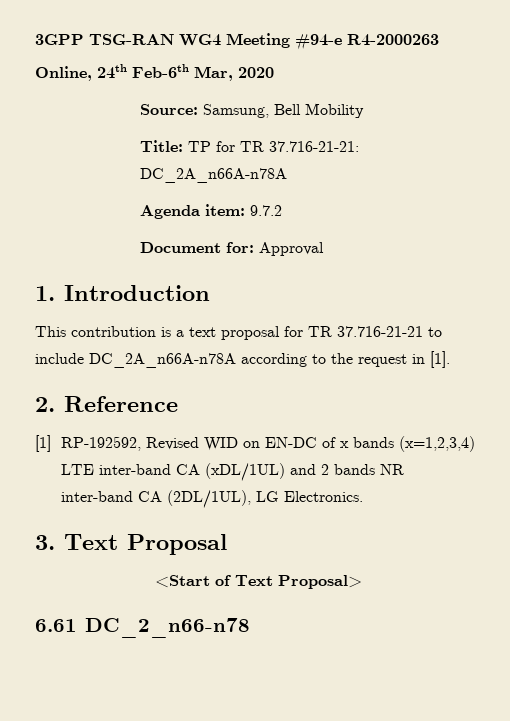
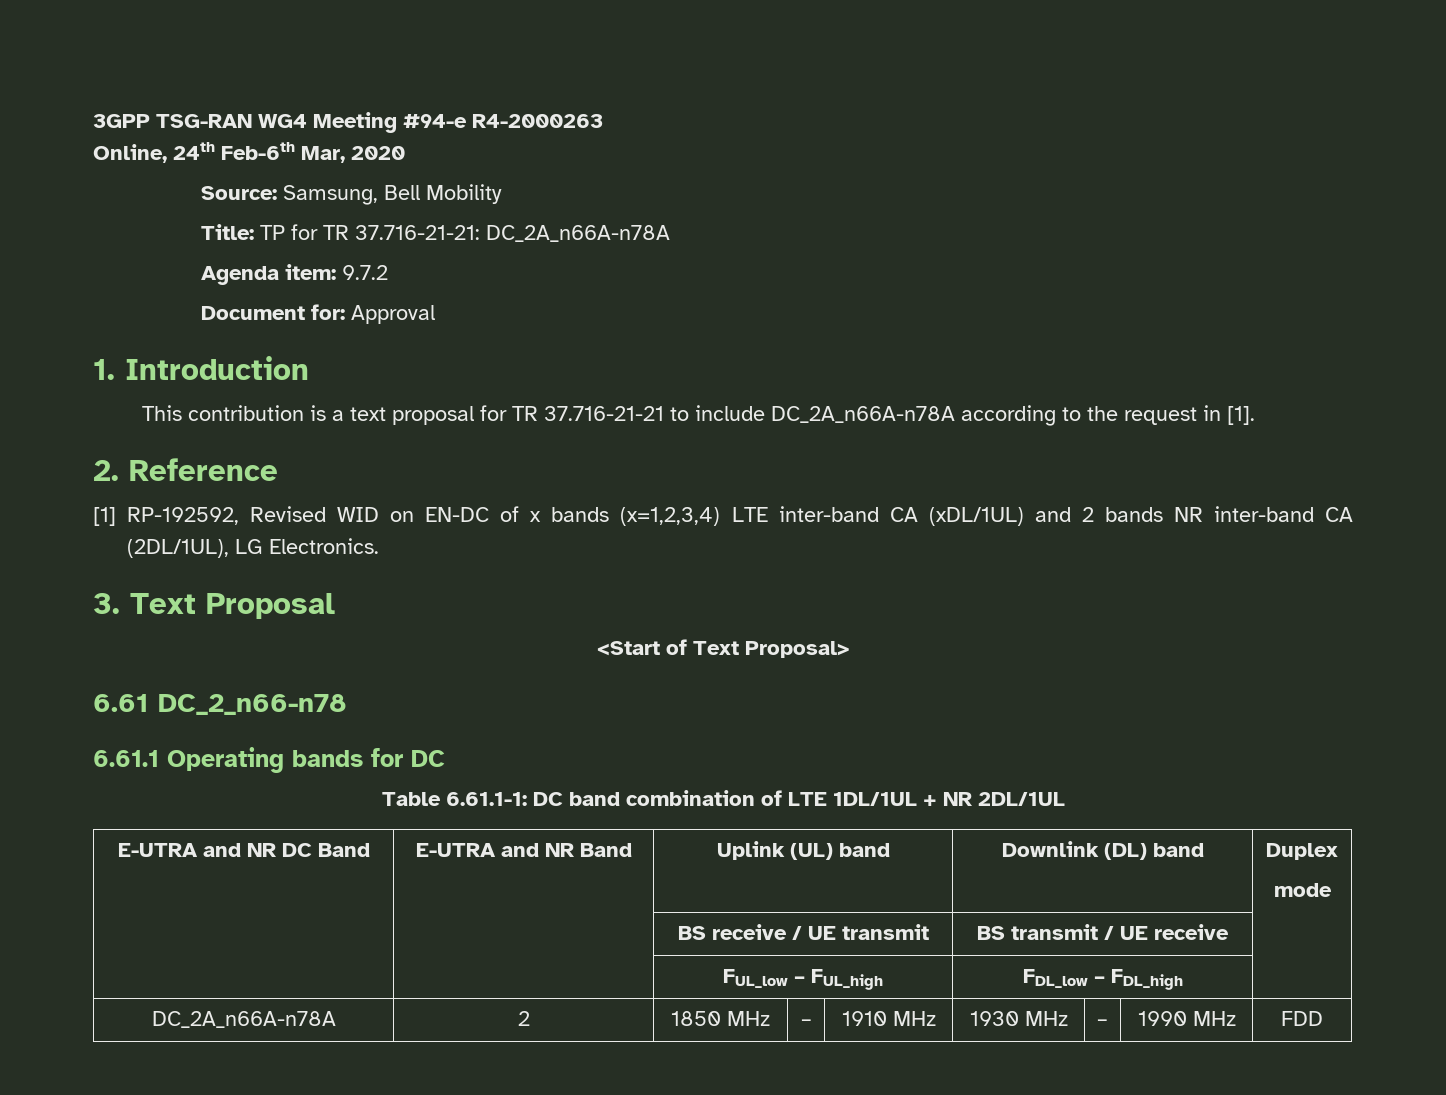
+ 6.61.1 Operating bands for DC
+ Table 6.61.1-1: DC band combination of LTE 1DL/1UL + NR 2DL/1UL
+ E-UTRA and NR DC Band | E-UTRA and NR Band | Uplink (UL) band | Downlink (DL) band | Duplex
+ mode
+ | | BS receive / UE transmit | BS transmit / UE receive |
+ | | FUL_low – FUL_high | FDL_low – FDL_high |
+ DC_2A_n66A-n78A | 2 | 1850 MHz | – | 1910 MHz | 1930 MHz | – | 1990 MHz | FDD

